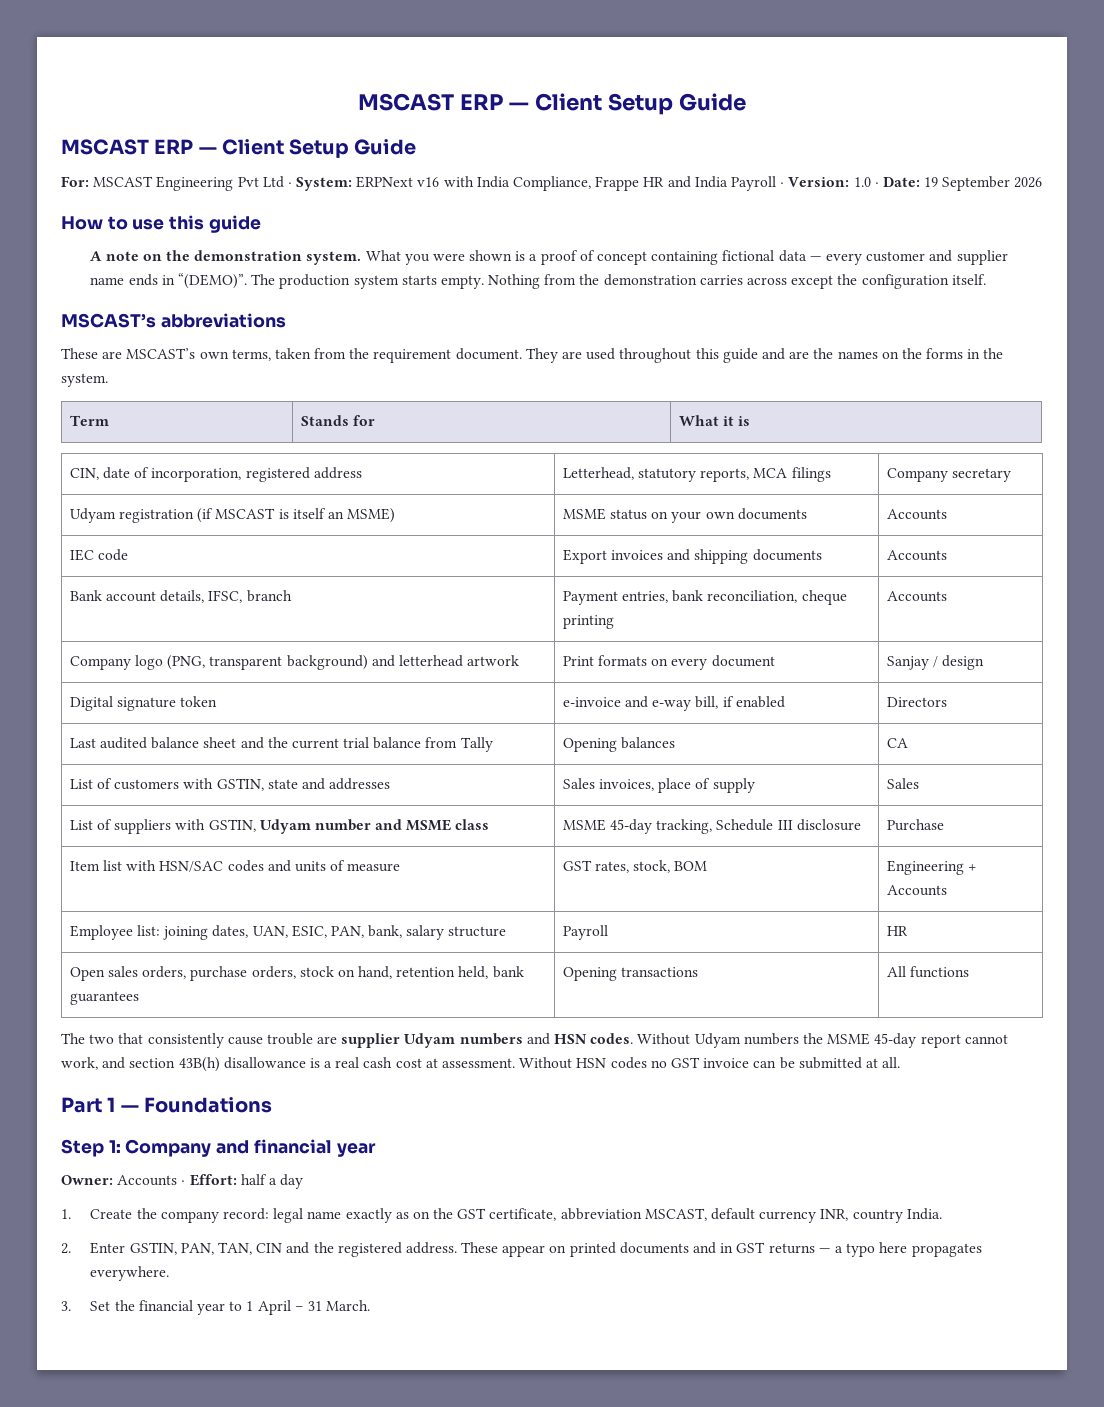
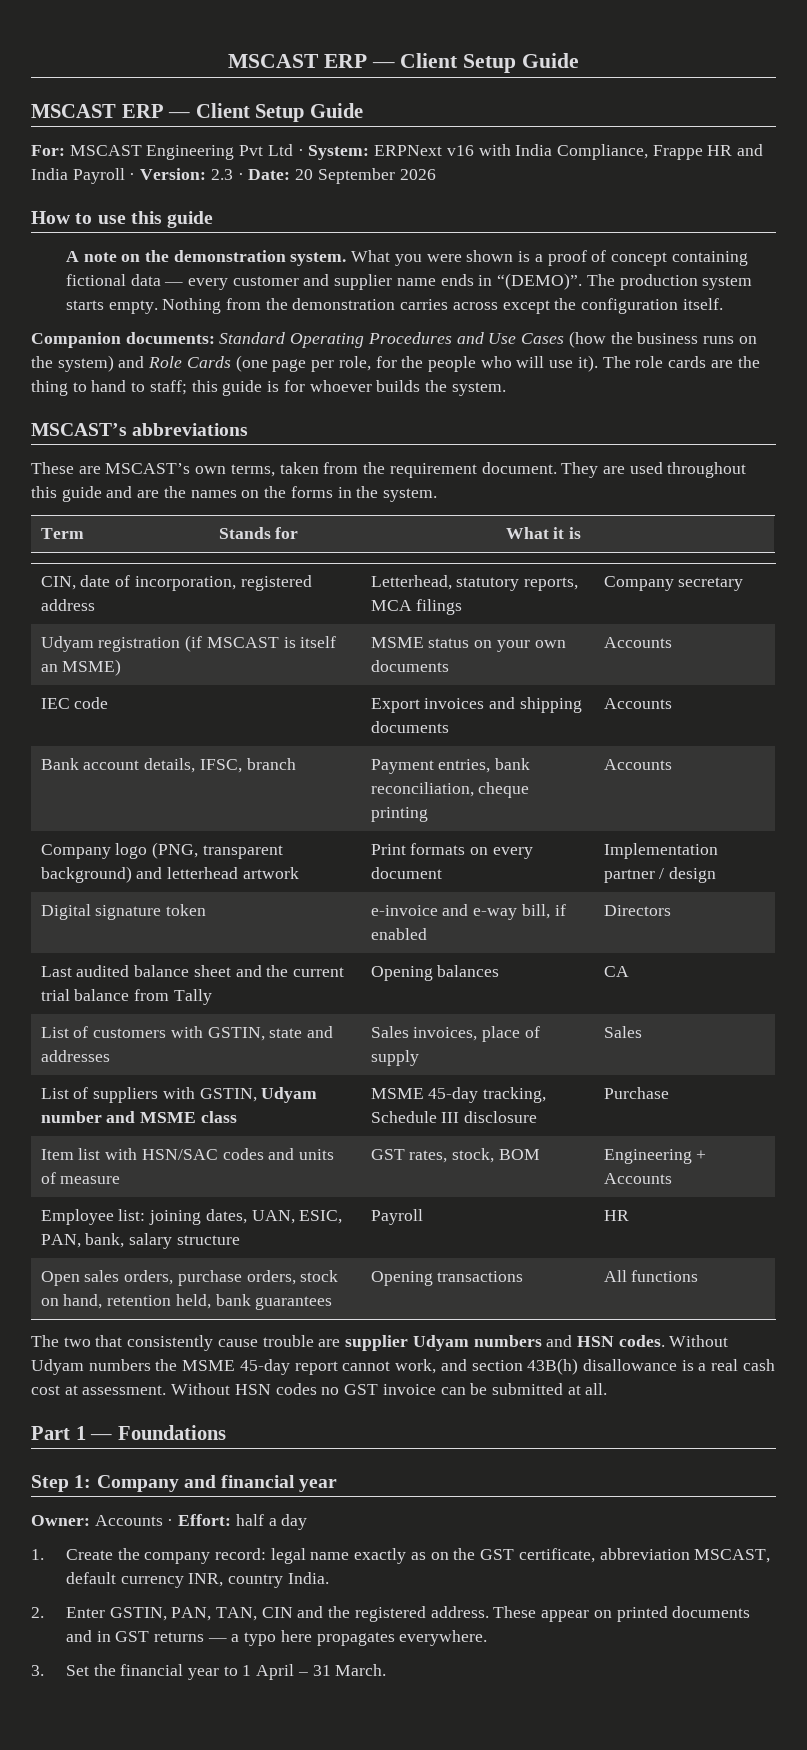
- For: MSCAST Engineering Pvt Ltd · System: ERPNext v16 with India Compliance, Frappe HR and India Payroll · Version: 1.0 · Date: 19 September 2026
+ For: MSCAST Engineering Pvt Ltd · System: ERPNext v16 with India Compliance, Frappe HR and India Payroll · Version: 2.3 · Date: 20 September 2026
+ Companion documents: Standard Operating Procedures and Use Cases (how the business runs on the system) and Role Cards (one page per role, for the people who will use it). The role cards are the thing to hand to staff; this guide is for whoever builds the system.
- Company logo (PNG, transparent background) and letterhead artwork | Print formats on every document | Sanjay / design
+ Company logo (PNG, transparent background) and letterhead artwork | Print formats on every document | Implementation partner / design

